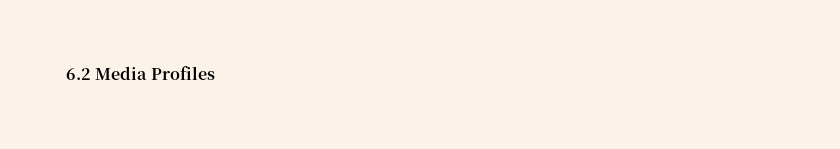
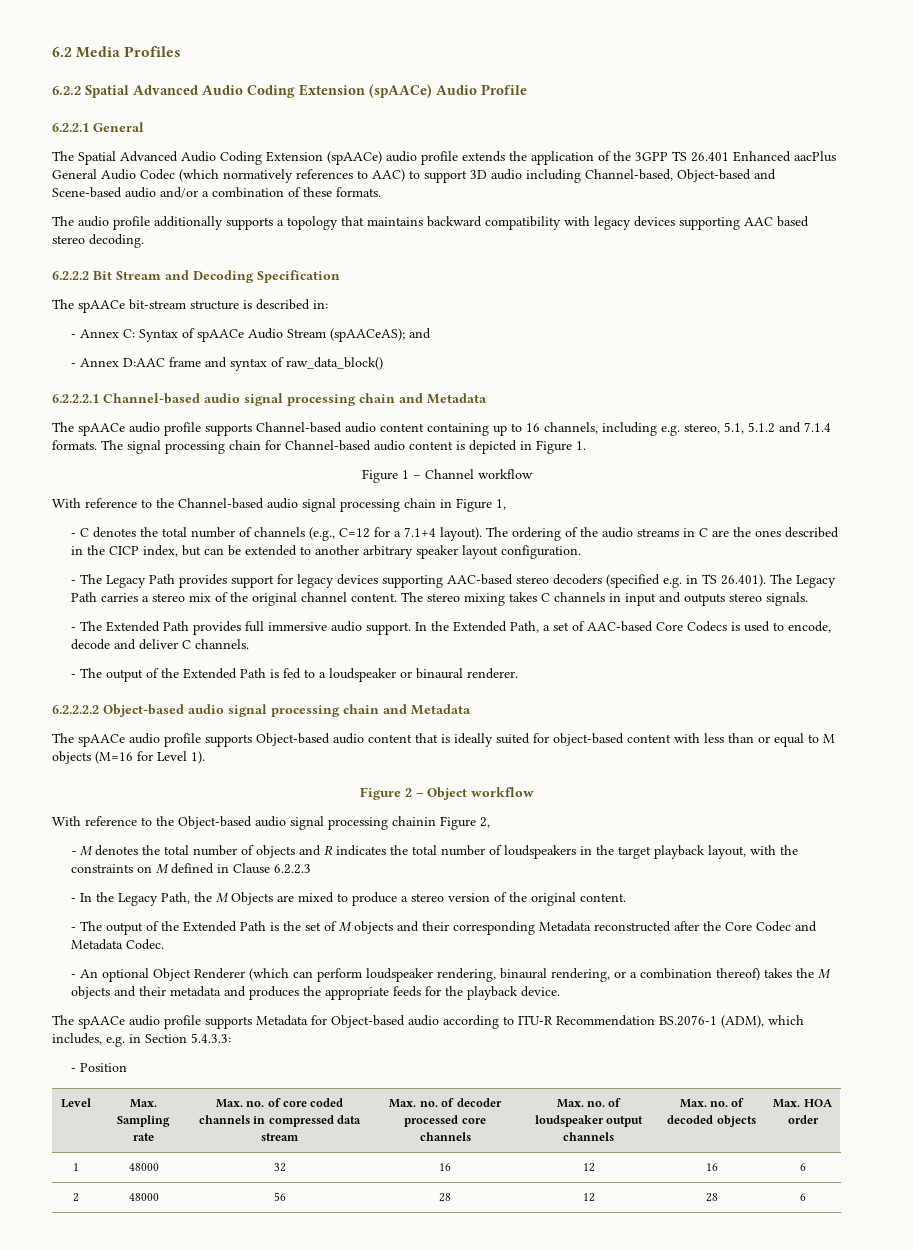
+ 6.2.2 Spatial Advanced Audio Coding Extension (spAACe) Audio Profile
+ 6.2.2.1 General
+ The Spatial Advanced Audio Coding Extension (spAACe) audio profile extends the application of the 3GPP TS 26.401 Enhanced aacPlus General Audio Codec (which normatively references to AAC) to support 3D audio including Channel-based, Object-based and Scene-based audio and/or a combination of these formats.
+ The audio profile additionally supports a topology that maintains backward compatibility with legacy devices supporting AAC based stereo decoding.
+ 6.2.2.2 Bit Stream and Decoding Specification
+ The spAACe bit-stream structure is described in:
+ - Annex C: Syntax of spAACe Audio Stream (spAACeAS); and
+ - Annex D:AAC frame and syntax of raw_data_block()
+ 6.2.2.2.1 Channel-based audio signal processing chain and Metadata
+ The spAACe audio profile supports Channel-based audio content containing up to 16 channels, including e.g. stereo, 5.1, 5.1.2 and 7.1.4 formats. The signal processing chain for Channel-based audio content is depicted in Figure 1.
+ Figure 1 – Channel workflow
+ With reference to the Channel-based audio signal processing chain in Figure 1,
+ - C denotes the total number of channels (e.g., C=12 for a 7.1+4 layout). The ordering of the audio streams in C are the ones described in the CICP index, but can be extended to another arbitrary speaker layout configuration.
+ - The Legacy Path provides support for legacy devices supporting AAC-based stereo decoders (specified e.g. in TS 26.401). The Legacy Path carries a stereo mix of the original channel content. The stereo mixing takes C channels in input and outputs stereo signals.
+ - The Extended Path provides full immersive audio support. In the Extended Path, a set of AAC-based Core Codecs is used to encode, decode and deliver C channels.
+ - The output of the Extended Path is fed to a loudspeaker or binaural renderer.
+ 6.2.2.2.2 Object-based audio signal processing chain and Metadata
+ The spAACe audio profile supports Object-based audio content that is ideally suited for object-based content with less than or equal to M objects (M=16 for Level 1).
+ Figure 2 – Object workflow
+ With reference to the Object-based audio signal processing chainin Figure 2,
+ - M denotes the total number of objects and R indicates the total number of loudspeakers in the target playback layout, with the constraints on M defined in Clause 6.2.2.3
+ - In the Legacy Path, the M Objects are mixed to produce a stereo version of the original content.
+ - The output of the Extended Path is the set of M objects and their corresponding Metadata reconstructed after the Core Codec and Metadata Codec.
+ - An optional Object Renderer (which can perform loudspeaker rendering, binaural rendering, or a combination thereof) takes the M objects and their metadata and produces the appropriate feeds for the playback device.
+ The spAACe audio profile supports Metadata for Object-based audio according to ITU-R Recommendation BS.2076-1 (ADM), which includes, e.g. in Section 5.4.3.3:
+ - Position
+ Level | Max. Sampling rate | Max. no. of core coded channels in compressed data stream | Max. no. of decoder processed core channels | Max. no. of loudspeaker output channels | Max. no. of decoded objects | Max. HOA order
+ 1 | 48000 | 32 | 16 | 12 | 16 | 6
+ 2 | 48000 | 56 | 28 | 12 | 28 | 6

